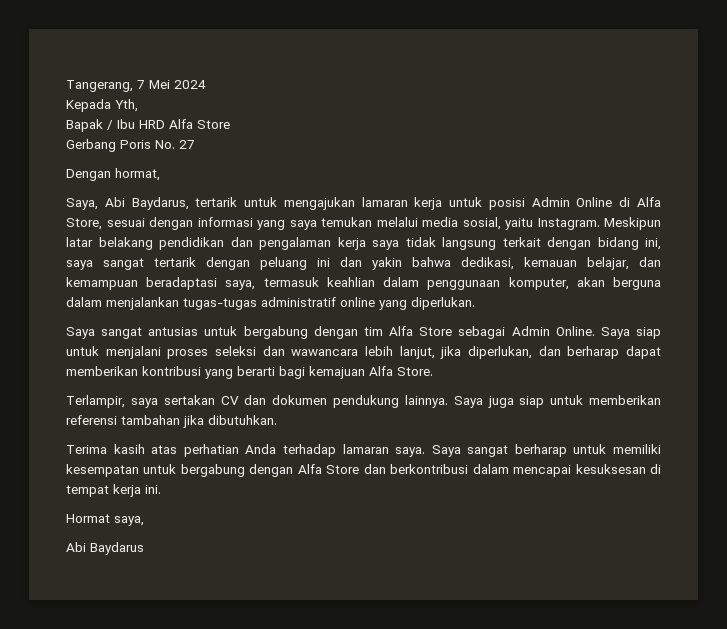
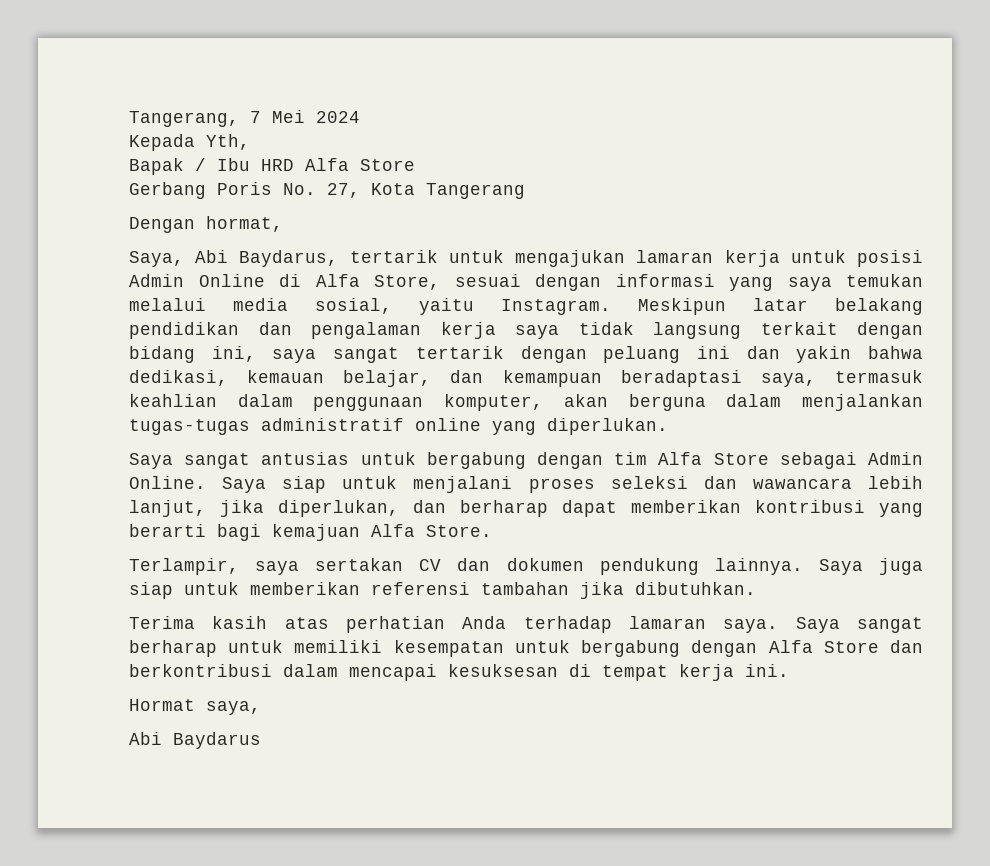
- Gerbang Poris No. 27
+ Gerbang Poris No. 27, Kota Tangerang

